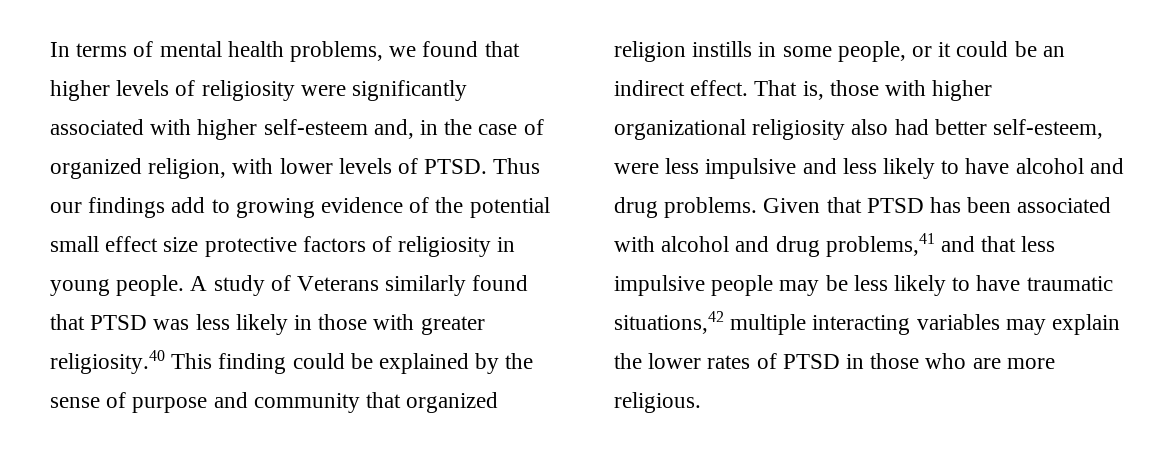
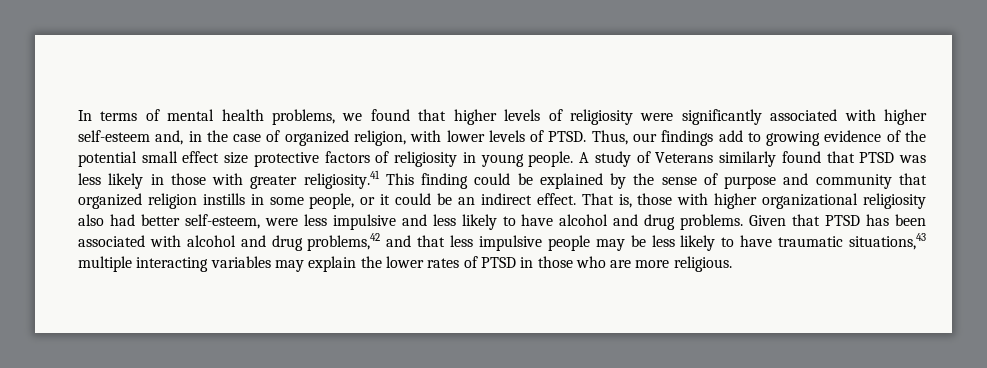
- Thus our findings add to growing evidence of the potential small effect size protective factors of religiosity in young people.
+ Thus, our findings add to growing evidence of the potential small effect size protective factors of religiosity in young people.
- A study of Veterans similarly found that PTSD was less likely in those with greater religiosity.40 This finding could be explained by the sense of purpose and community that organized religion instills in some people, or it could be an indirect effect.
+ A study of Veterans similarly found that PTSD was less likely in those with greater religiosity.41 This finding could be explained by the sense of purpose and community that organized religion instills in some people, or it could be an indirect effect.
- Given that PTSD has been associated with alcohol and drug problems,41 and that less impulsive people may be less likely to have traumatic situations,42 multiple interacting variables may explain the lower rates of PTSD in those who are more religious.
+ Given that PTSD has been associated with alcohol and drug problems,42 and that less impulsive people may be less likely to have traumatic situations,43 multiple interacting variables may explain the lower rates of PTSD in those who are more religious.

